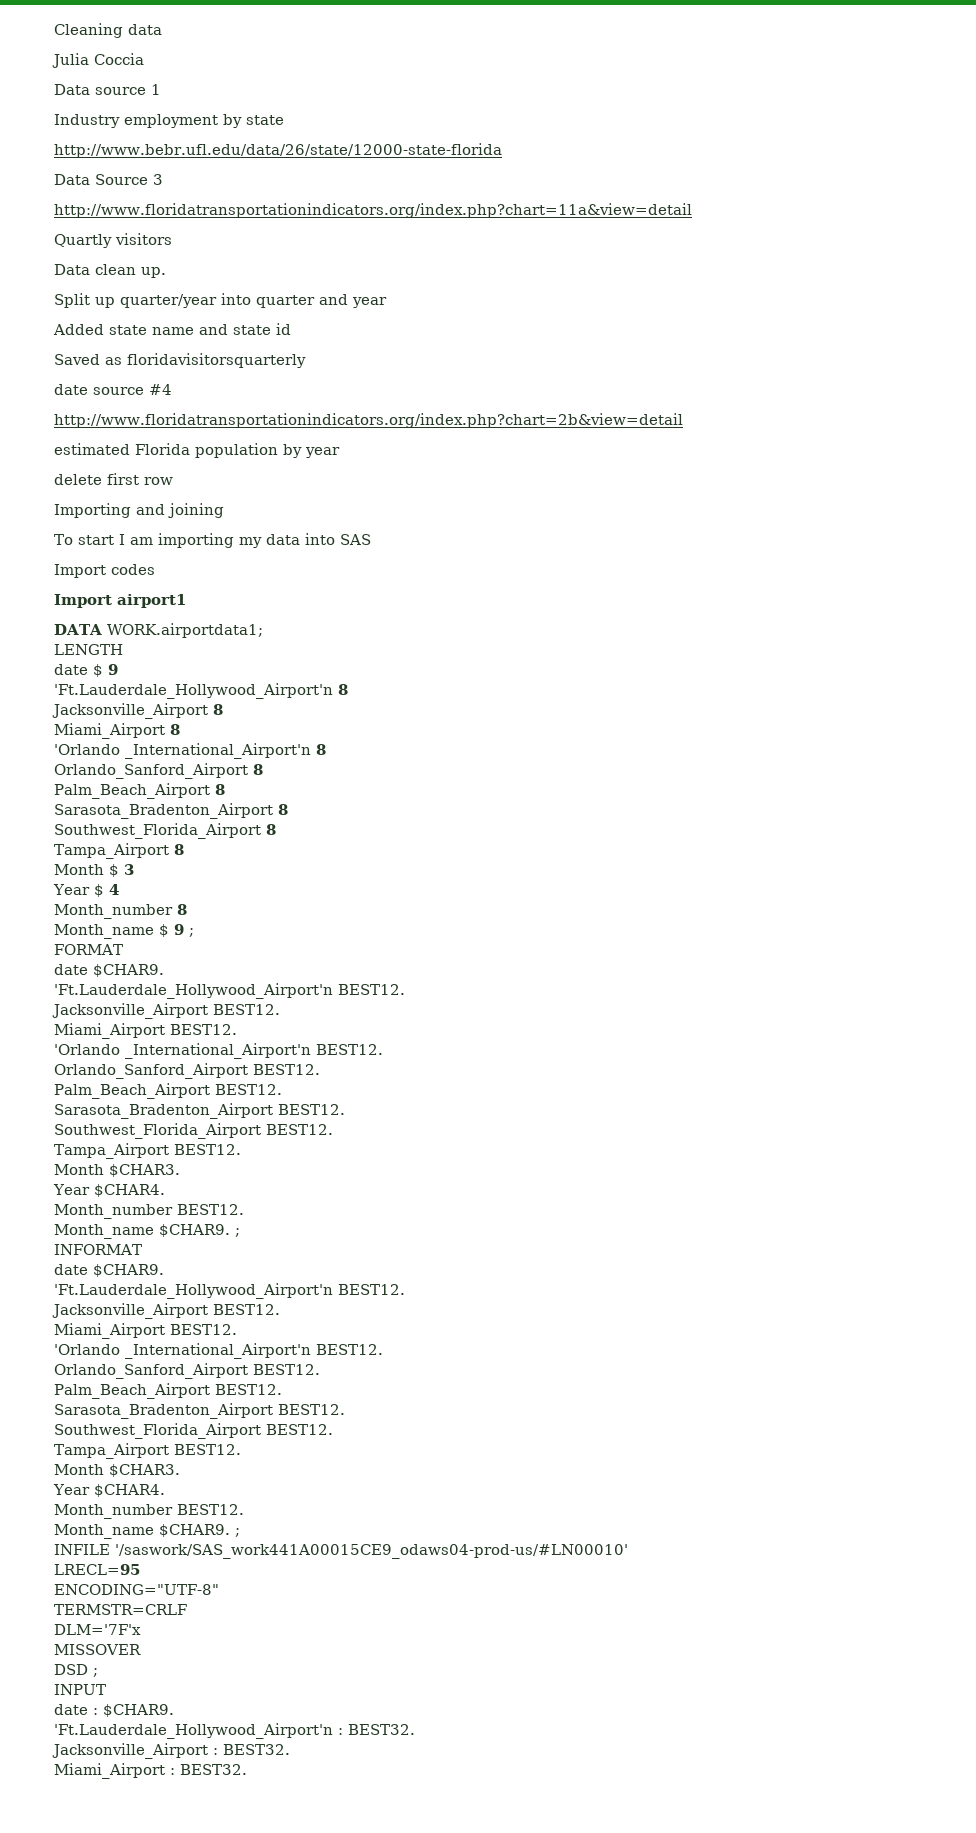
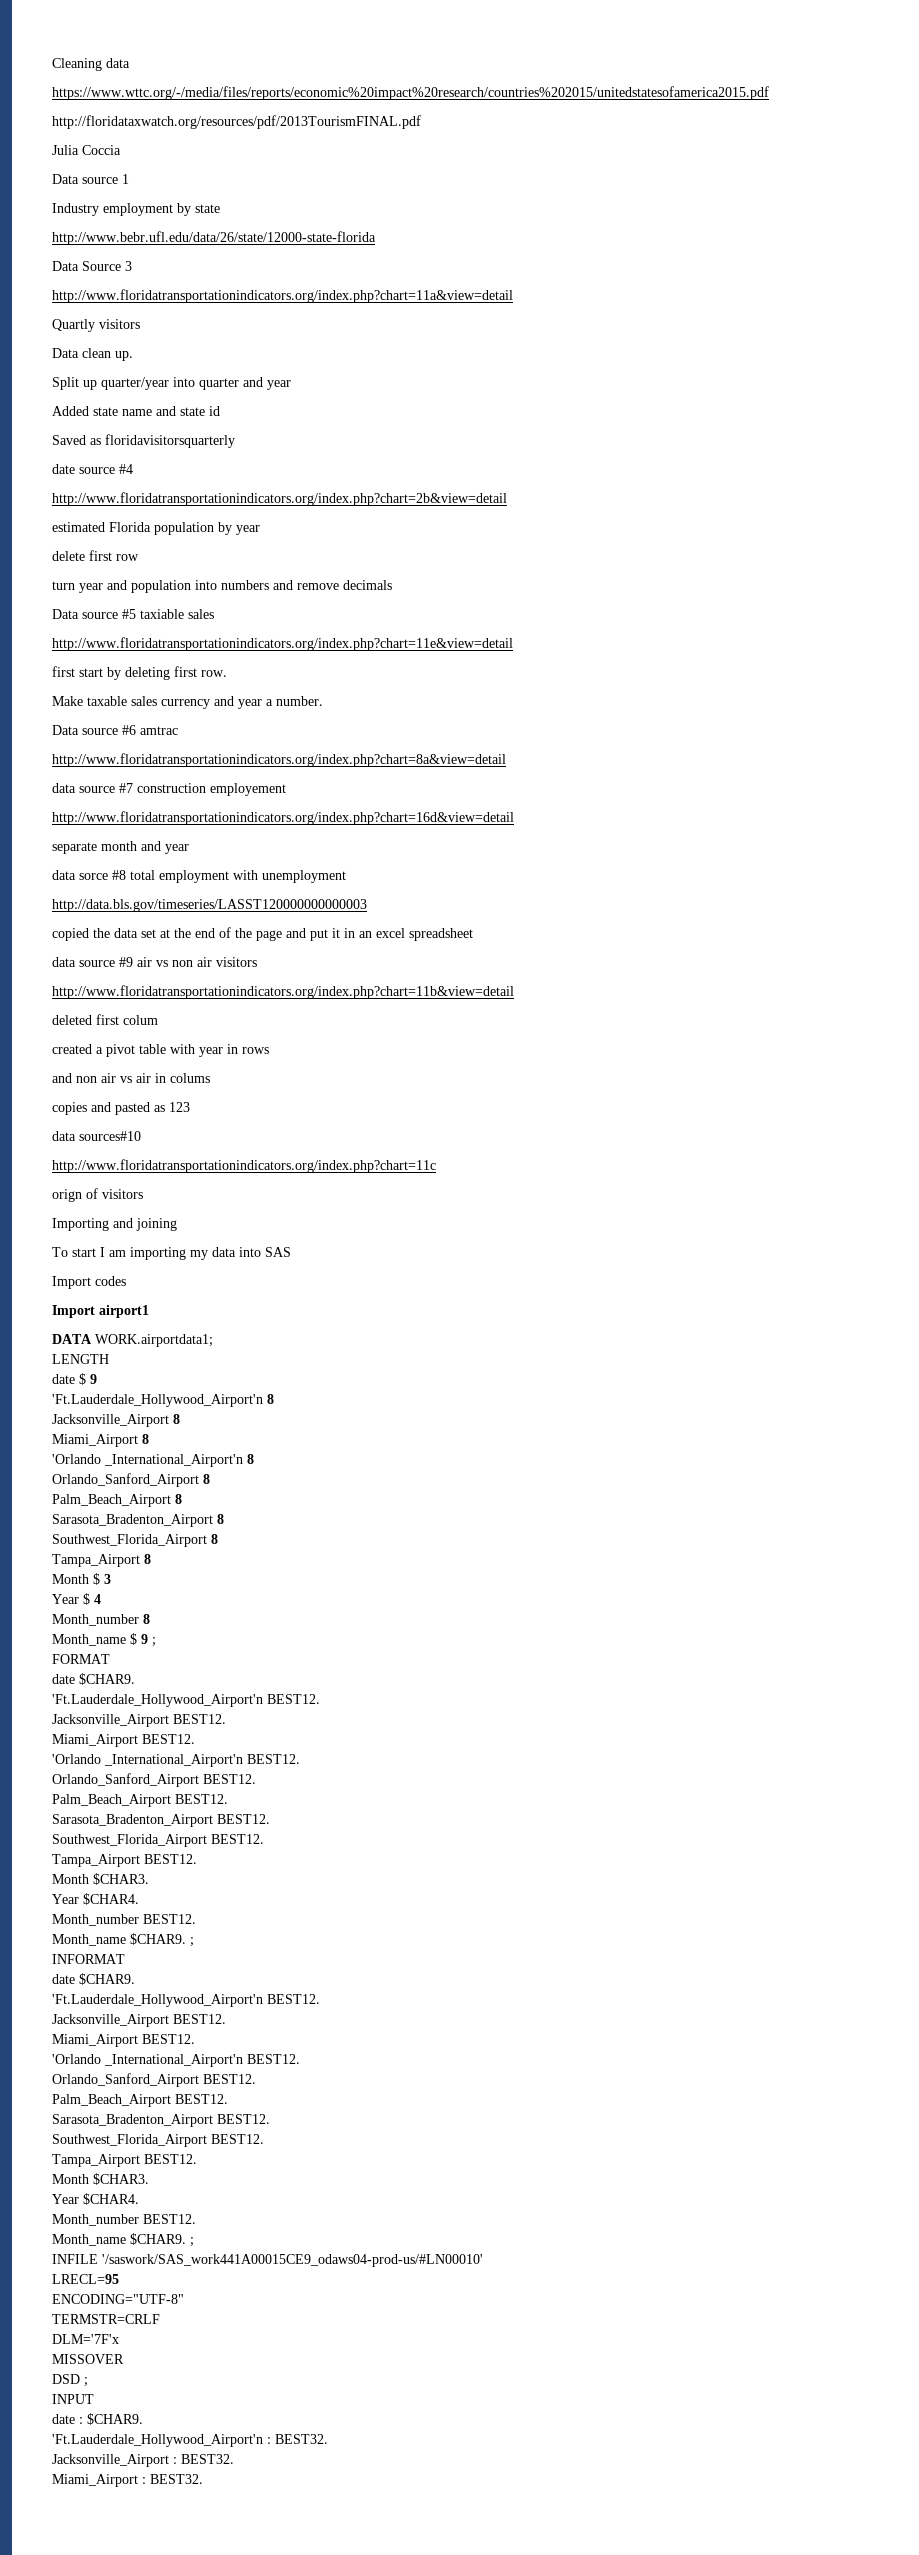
+ https://www.wttc.org/-/media/files/reports/economic%20impact%20research/countries%202015/unitedstatesofamerica2015.pdf
+ http://floridataxwatch.org/resources/pdf/2013TourismFINAL.pdf
+ turn year and population into numbers and remove decimals
+ Data source #5 taxiable sales
+ http://www.floridatransportationindicators.org/index.php?chart=11e&view=detail
+ first start by deleting first row.
+ Make taxable sales currency and year a number.
+ Data source #6 amtrac
+ http://www.floridatransportationindicators.org/index.php?chart=8a&view=detail
+ data source #7 construction employement
+ http://www.floridatransportationindicators.org/index.php?chart=16d&view=detail
+ separate month and year
+ data sorce #8 total employment with unemployment
+ http://data.bls.gov/timeseries/LASST120000000000003
+ copied the data set at the end of the page and put it in an excel spreadsheet
+ data source #9 air vs non air visitors
+ http://www.floridatransportationindicators.org/index.php?chart=11b&view=detail
+ deleted first colum
+ created a pivot table with year in rows
+ and non air vs air in colums
+ copies and pasted as 123
+ data sources#10
+ http://www.floridatransportationindicators.org/index.php?chart=11c
+ orign of visitors

